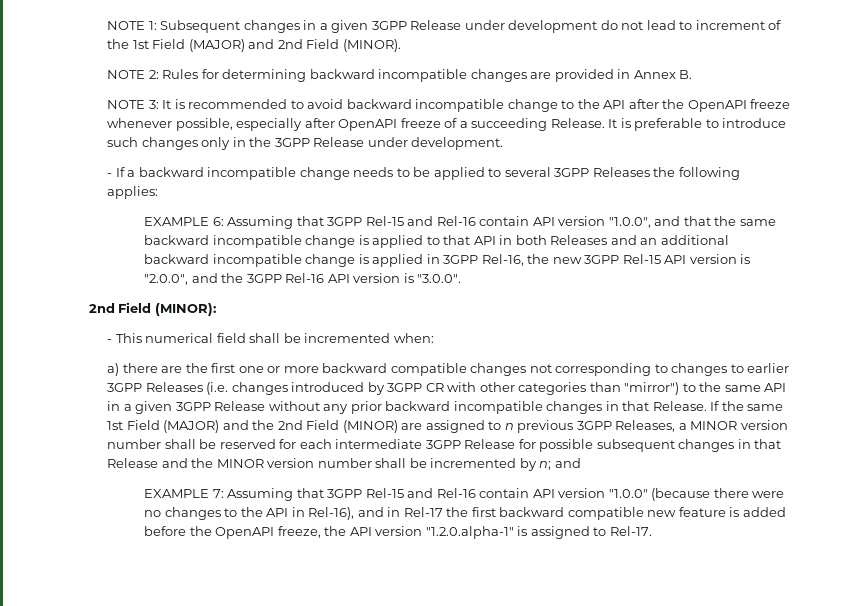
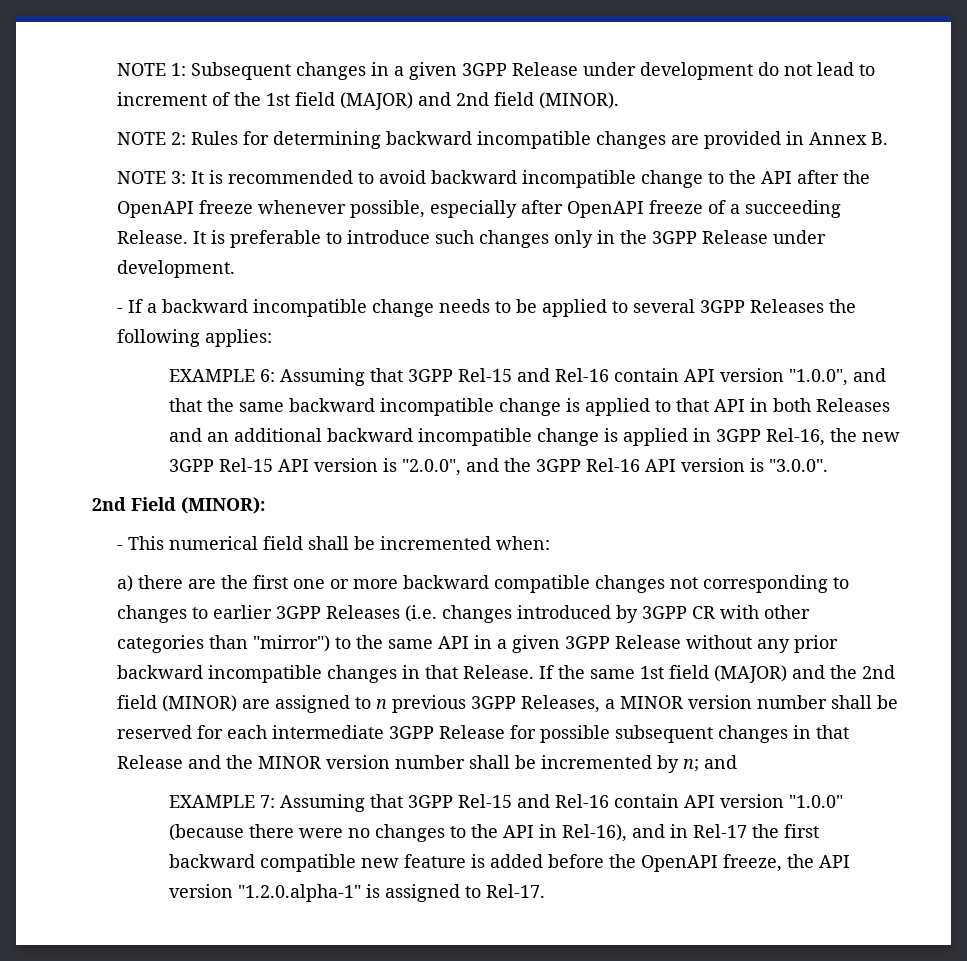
- NOTE 1: Subsequent changes in a given 3GPP Release under development do not lead to increment of the 1st Field (MAJOR) and 2nd Field (MINOR).
+ NOTE 1: Subsequent changes in a given 3GPP Release under development do not lead to increment of the 1st field (MAJOR) and 2nd field (MINOR).
- If the same 1st Field (MAJOR) and the 2nd Field (MINOR) are assigned to n previous 3GPP Releases, a MINOR version number shall be reserved for each intermediate 3GPP Release for possible subsequent changes in that Release and the MINOR version number shall be incremented by n; and
+ If the same 1st field (MAJOR) and the 2nd field (MINOR) are assigned to n previous 3GPP Releases, a MINOR version number shall be reserved for each intermediate 3GPP Release for possible subsequent changes in that Release and the MINOR version number shall be incremented by n; and

